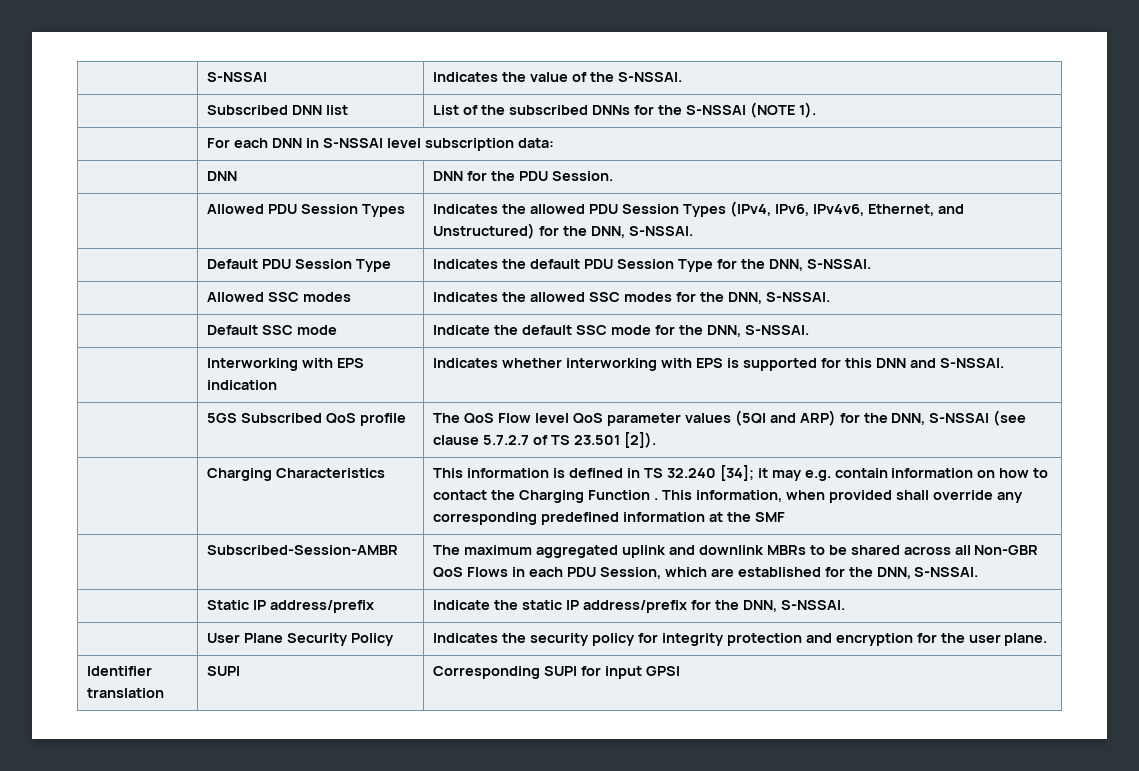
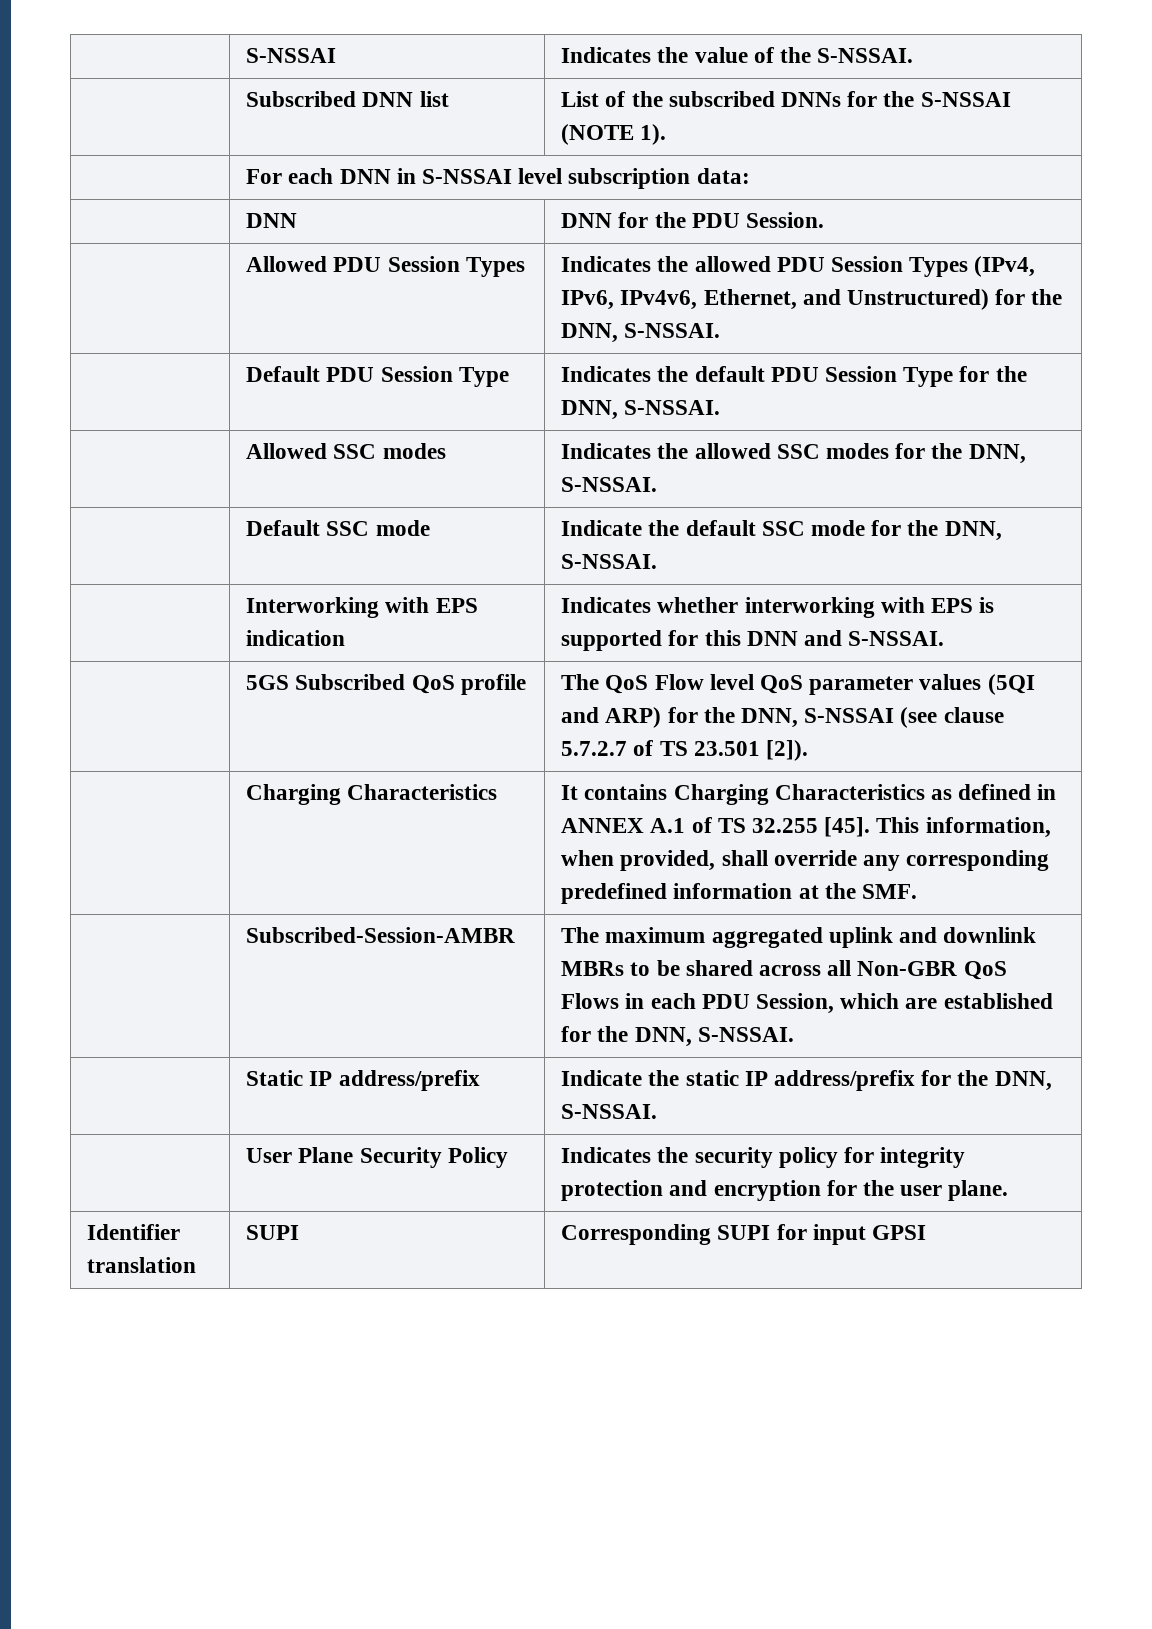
- | Charging Characteristics | This information is defined in TS 32.240 [34]; it may e.g. contain information on how to contact the Charging Function . This information, when provided shall override any corresponding predefined information at the SMF
+ | Charging Characteristics | It contains Charging Characteristics as defined in ANNEX A.1 of TS 32.255 [45]. This information, when provided, shall override any corresponding predefined information at the SMF.

